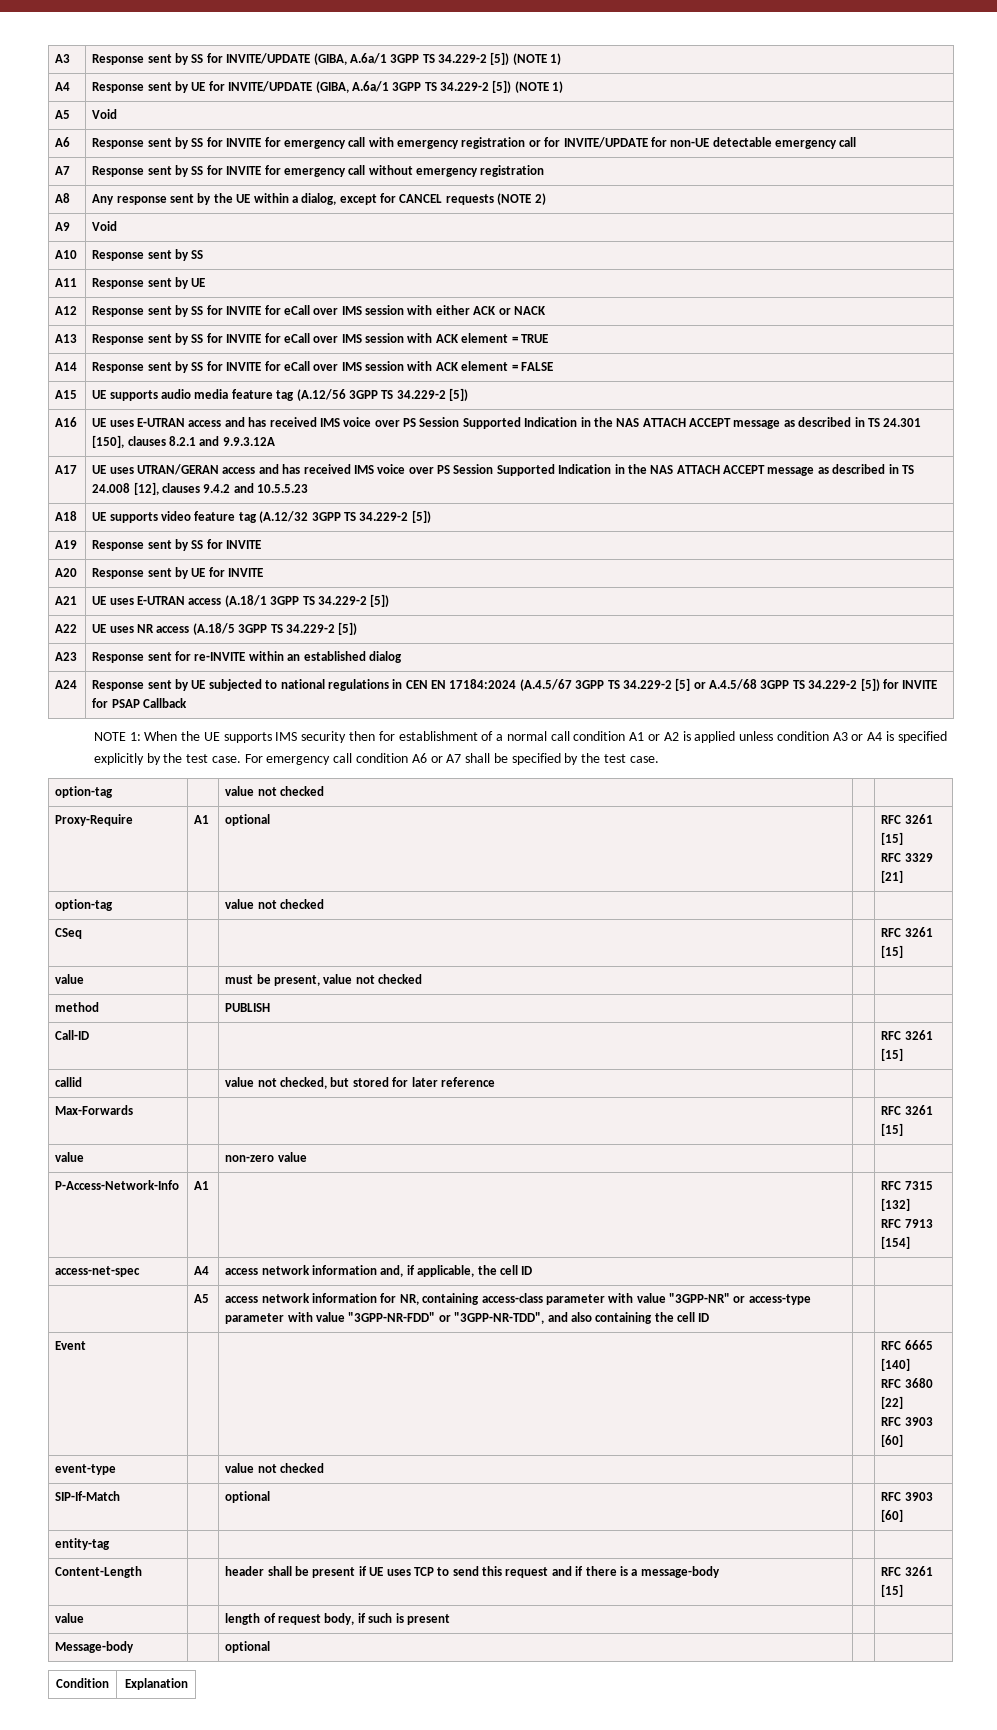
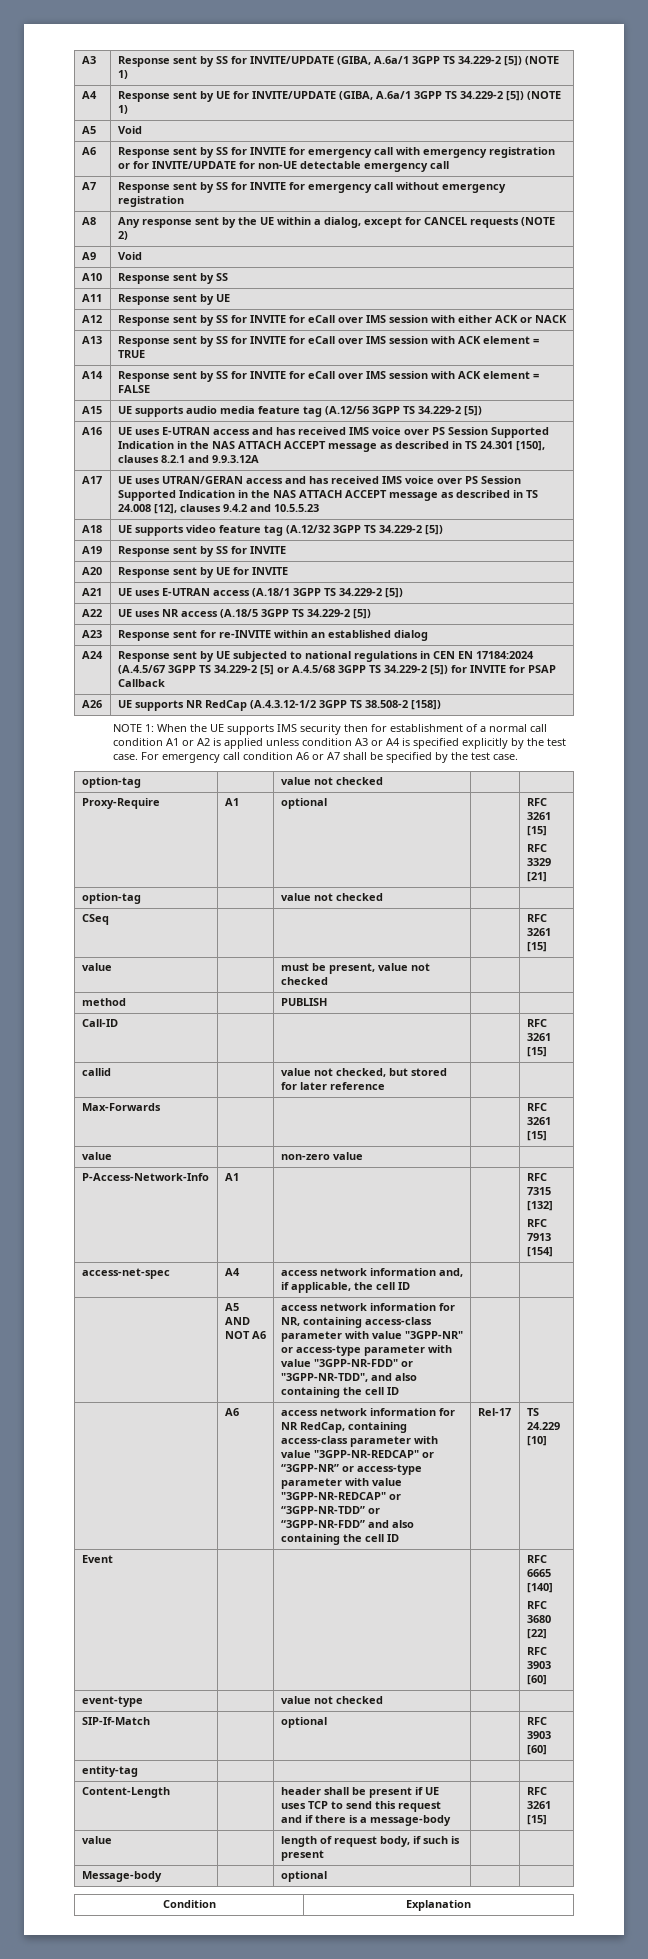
+ A26 | UE supports NR RedCap (A.4.3.12-1/2 3GPP TS 38.508-2 [158])
- | A5 | access network information for NR, containing access-class parameter with value "3GPP-NR" or access-type parameter with value "3GPP-NR-FDD" or "3GPP-NR-TDD", and also containing the cell ID | |
+ | A5 AND NOT A6 | access network information for NR, containing access-class parameter with value "3GPP-NR" or access-type parameter with value "3GPP-NR-FDD" or "3GPP-NR-TDD", and also containing the cell ID | |
+ | A6 | access network information for NR RedCap, containing access-class parameter with value "3GPP-NR-REDCAP" or “3GPP-NR” or access-type parameter with value "3GPP-NR-REDCAP" or “3GPP-NR-TDD” or “3GPP-NR-FDD” and also containing the cell ID | Rel-17 | TS 24.229 [10]

